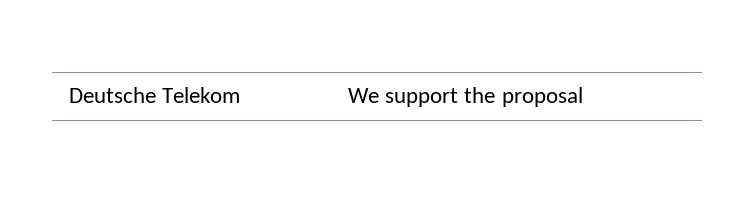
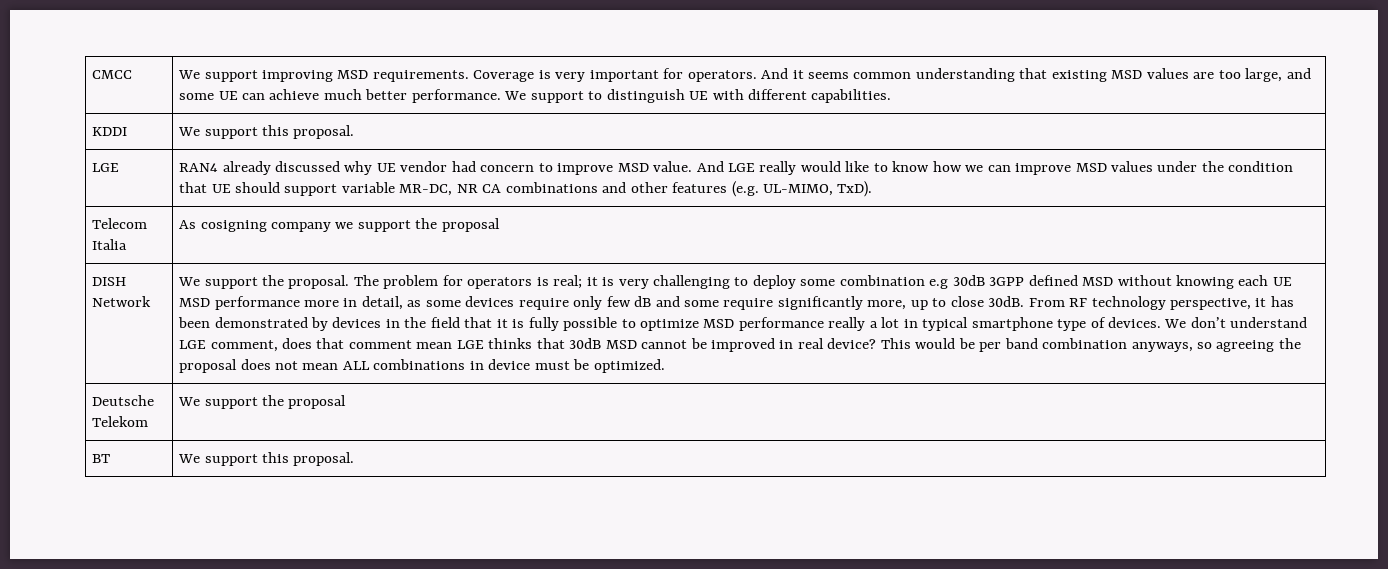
+ CMCC | We support improving MSD requirements. Coverage is very important for operators. And it seems common understanding that existing MSD values are too large, and some UE can achieve much better performance. We support to distinguish UE with different capabilities.
+ KDDI | We support this proposal.
+ LGE | RAN4 already discussed why UE vendor had concern to improve MSD value. And LGE really would like to know how we can improve MSD values under the condition that UE should support variable MR-DC, NR CA combinations and other features (e.g. UL-MIMO, TxD).
+ Telecom Italia | As cosigning company we support the proposal
+ DISH Network | We support the proposal. The problem for operators is real; it is very challenging to deploy some combination e.g 30dB 3GPP defined MSD without knowing each UE MSD performance more in detail, as some devices require only few dB and some require significantly more, up to close 30dB. From RF technology perspective, it has been demonstrated by devices in the field that it is fully possible to optimize MSD performance really a lot in typical smartphone type of devices. We don’t understand LGE comment, does that comment mean LGE thinks that 30dB MSD cannot be improved in real device? This would be per band combination anyways, so agreeing the proposal does not mean ALL combinations in device must be optimized.
+ BT | We support this proposal.

